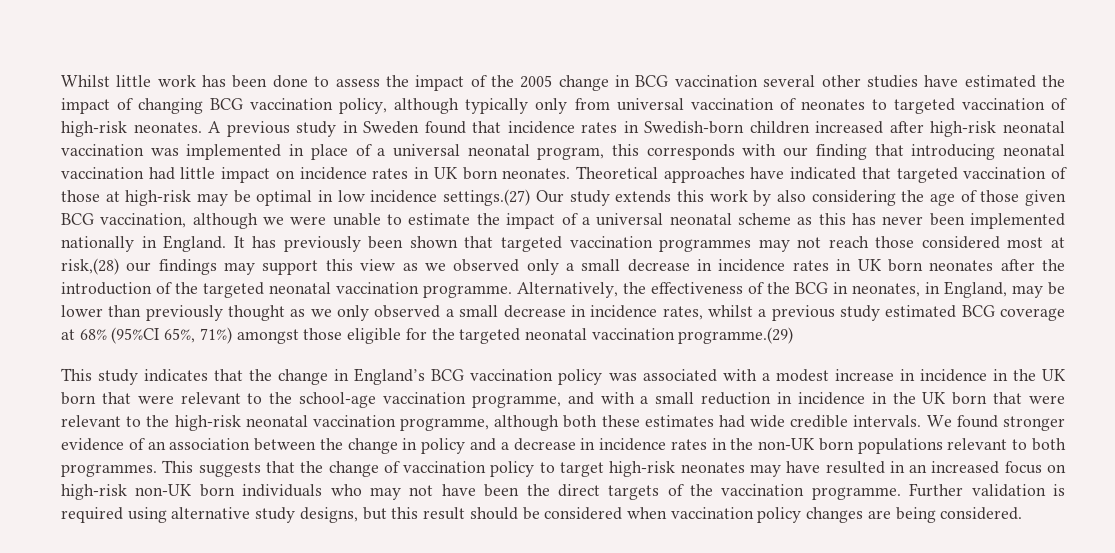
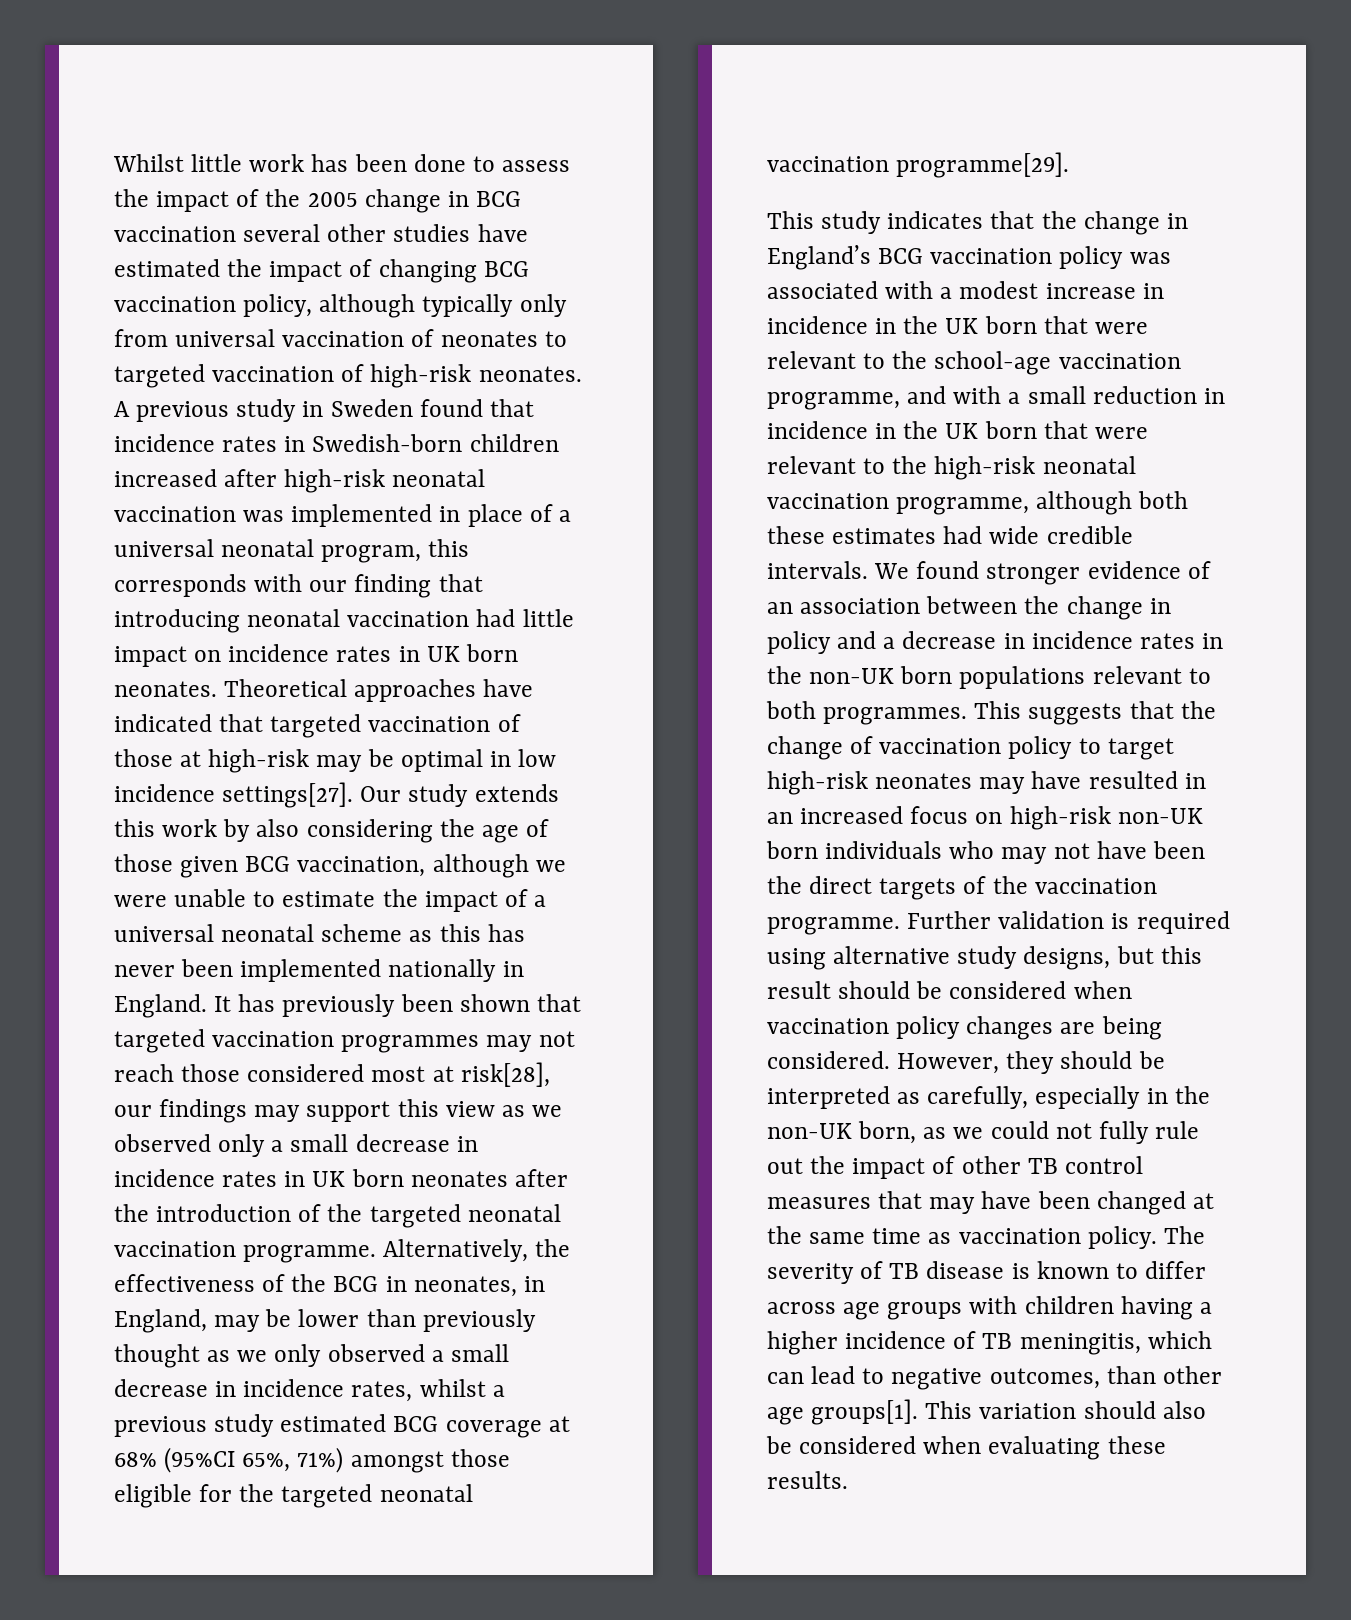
- Theoretical approaches have indicated that targeted vaccination of those at high-risk may be optimal in low incidence settings.(27) Our study extends this work by also considering the age of those given BCG vaccination, although we were unable to estimate the impact of a universal neonatal scheme as this has never been implemented nationally in England.
+ Theoretical approaches have indicated that targeted vaccination of those at high-risk may be optimal in low incidence settings[27]. Our study extends this work by also considering the age of those given BCG vaccination, although we were unable to estimate the impact of a universal neonatal scheme as this has never been implemented nationally in England.
- It has previously been shown that targeted vaccination programmes may not reach those considered most at risk,(28) our findings may support this view as we observed only a small decrease in incidence rates in UK born neonates after the introduction of the targeted neonatal vaccination programme.
+ It has previously been shown that targeted vaccination programmes may not reach those considered most at risk[28], our findings may support this view as we observed only a small decrease in incidence rates in UK born neonates after the introduction of the targeted neonatal vaccination programme.
- Alternatively, the effectiveness of the BCG in neonates, in England, may be lower than previously thought as we only observed a small decrease in incidence rates, whilst a previous study estimated BCG coverage at 68% (95%CI 65%, 71%) amongst those eligible for the targeted neonatal vaccination programme.(29)
+ Alternatively, the effectiveness of the BCG in neonates, in England, may be lower than previously thought as we only observed a small decrease in incidence rates, whilst a previous study estimated BCG coverage at 68% (95%CI 65%, 71%) amongst those eligible for the targeted neonatal vaccination programme[29].
+ However, they should be interpreted as carefully, especially in the non-UK born, as we could not fully rule out the impact of other TB control measures that may have been changed at the same time as vaccination policy. The severity of TB disease is known to differ across age groups with children having a higher incidence of TB meningitis, which can lead to negative outcomes, than other age groups[1]. This variation should also be considered when evaluating these results.

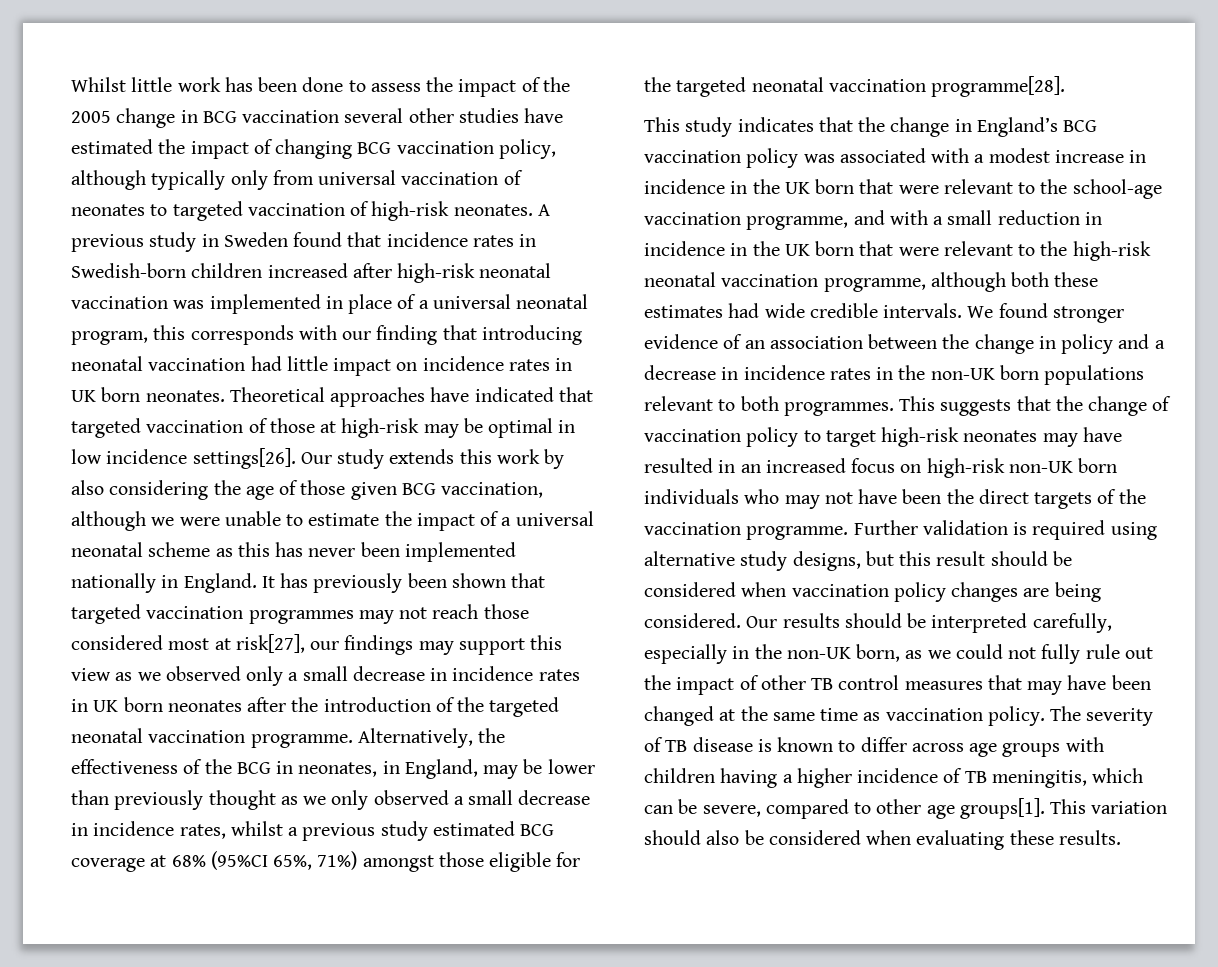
- Theoretical approaches have indicated that targeted vaccination of those at high-risk may be optimal in low incidence settings[27].
+ Theoretical approaches have indicated that targeted vaccination of those at high-risk may be optimal in low incidence settings[26].
- It has previously been shown that targeted vaccination programmes may not reach those considered most at risk[28], our findings may support this view as we observed only a small decrease in incidence rates in UK born neonates after the introduction of the targeted neonatal vaccination programme.
+ It has previously been shown that targeted vaccination programmes may not reach those considered most at risk[27], our findings may support this view as we observed only a small decrease in incidence rates in UK born neonates after the introduction of the targeted neonatal vaccination programme.
- Alternatively, the effectiveness of the BCG in neonates, in England, may be lower than previously thought as we only observed a small decrease in incidence rates, whilst a previous study estimated BCG coverage at 68% (95%CI 65%, 71%) amongst those eligible for the targeted neonatal vaccination programme[29].
+ Alternatively, the effectiveness of the BCG in neonates, in England, may be lower than previously thought as we only observed a small decrease in incidence rates, whilst a previous study estimated BCG coverage at 68% (95%CI 65%, 71%) amongst those eligible for the targeted neonatal vaccination programme[28].
- However, they should be interpreted as carefully, especially in the non-UK born, as we could not fully rule out the impact of other TB control measures that may have been changed at the same time as vaccination policy.
+ Our results should be interpreted carefully, especially in the non-UK born, as we could not fully rule out the impact of other TB control measures that may have been changed at the same time as vaccination policy.
- The severity of TB disease is known to differ across age groups with children having a higher incidence of TB meningitis, which can lead to negative outcomes, than other age groups[1].
+ The severity of TB disease is known to differ across age groups with children having a higher incidence of TB meningitis, which can be severe, compared to other age groups[1].

